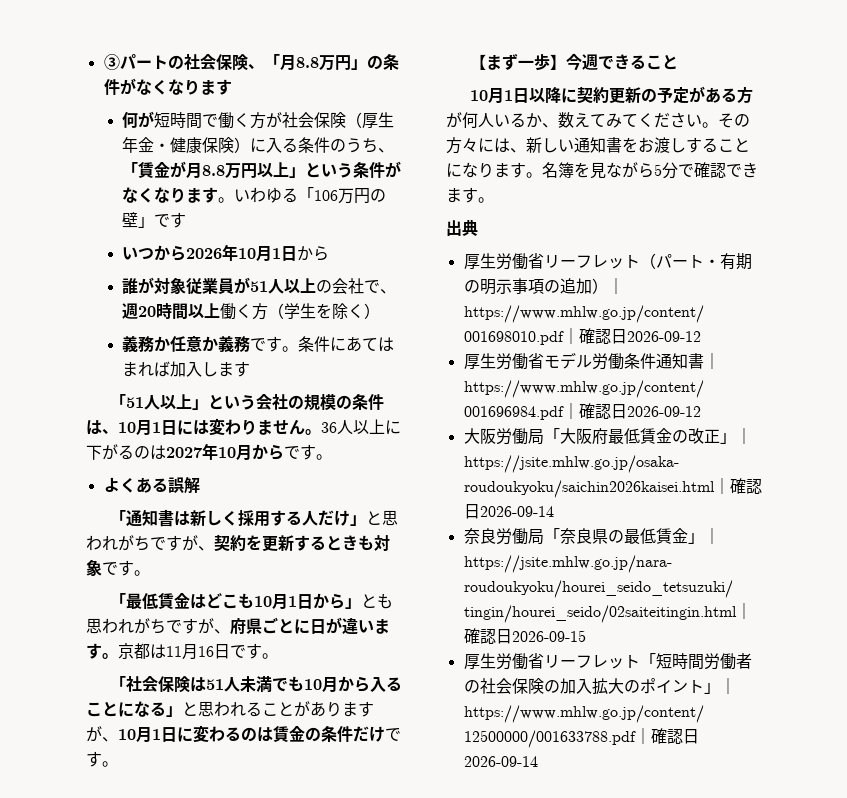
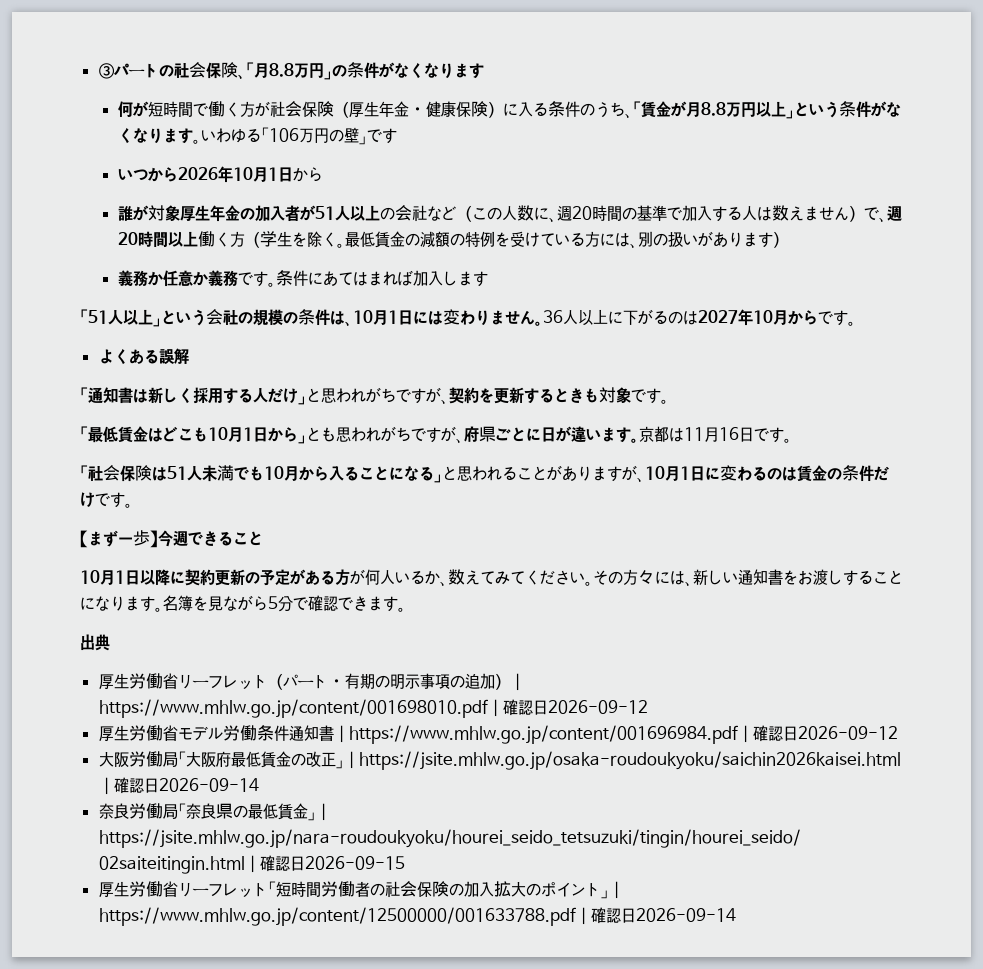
- 誰が対象従業員が51人以上の会社で、週20時間以上働く方（学生を除く）
+ 誰が対象厚生年金の加入者が51人以上の会社など（この人数に、週20時間の基準で加入する人は数えません）で、週20時間以上働く方（学生を除く。最低賃金の減額の特例を受けている方には、別の扱いがあります）

